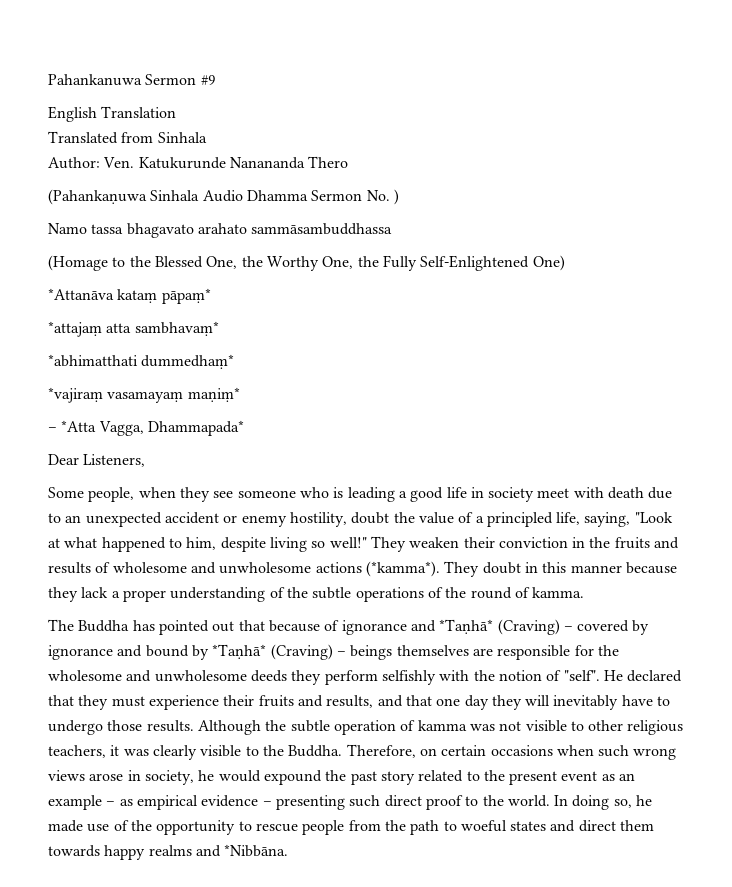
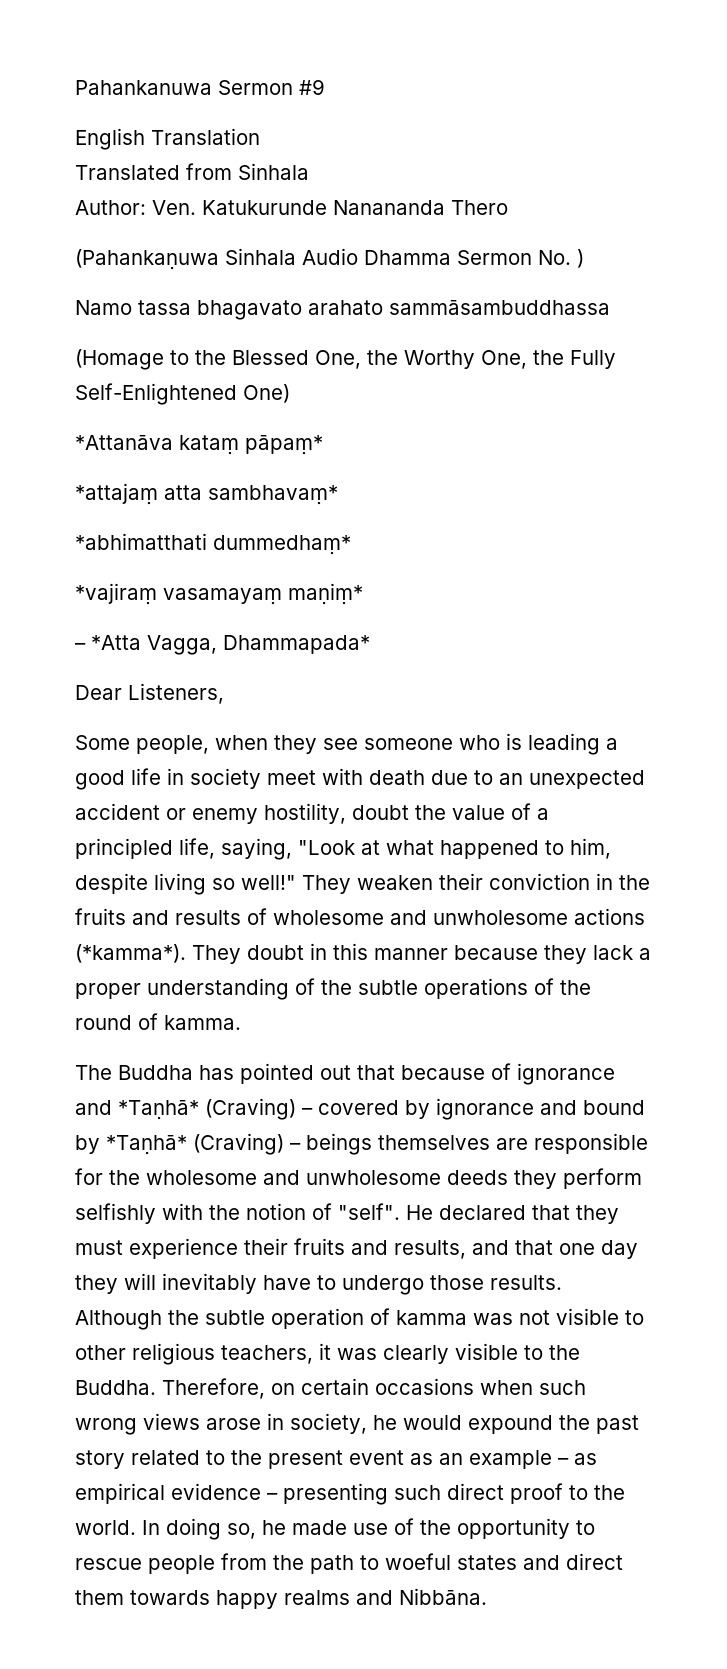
- In doing so, he made use of the opportunity to rescue people from the path to woeful states and direct them towards happy realms and *Nibbāna.
+ In doing so, he made use of the opportunity to rescue people from the path to woeful states and direct them towards happy realms and Nibbāna.

